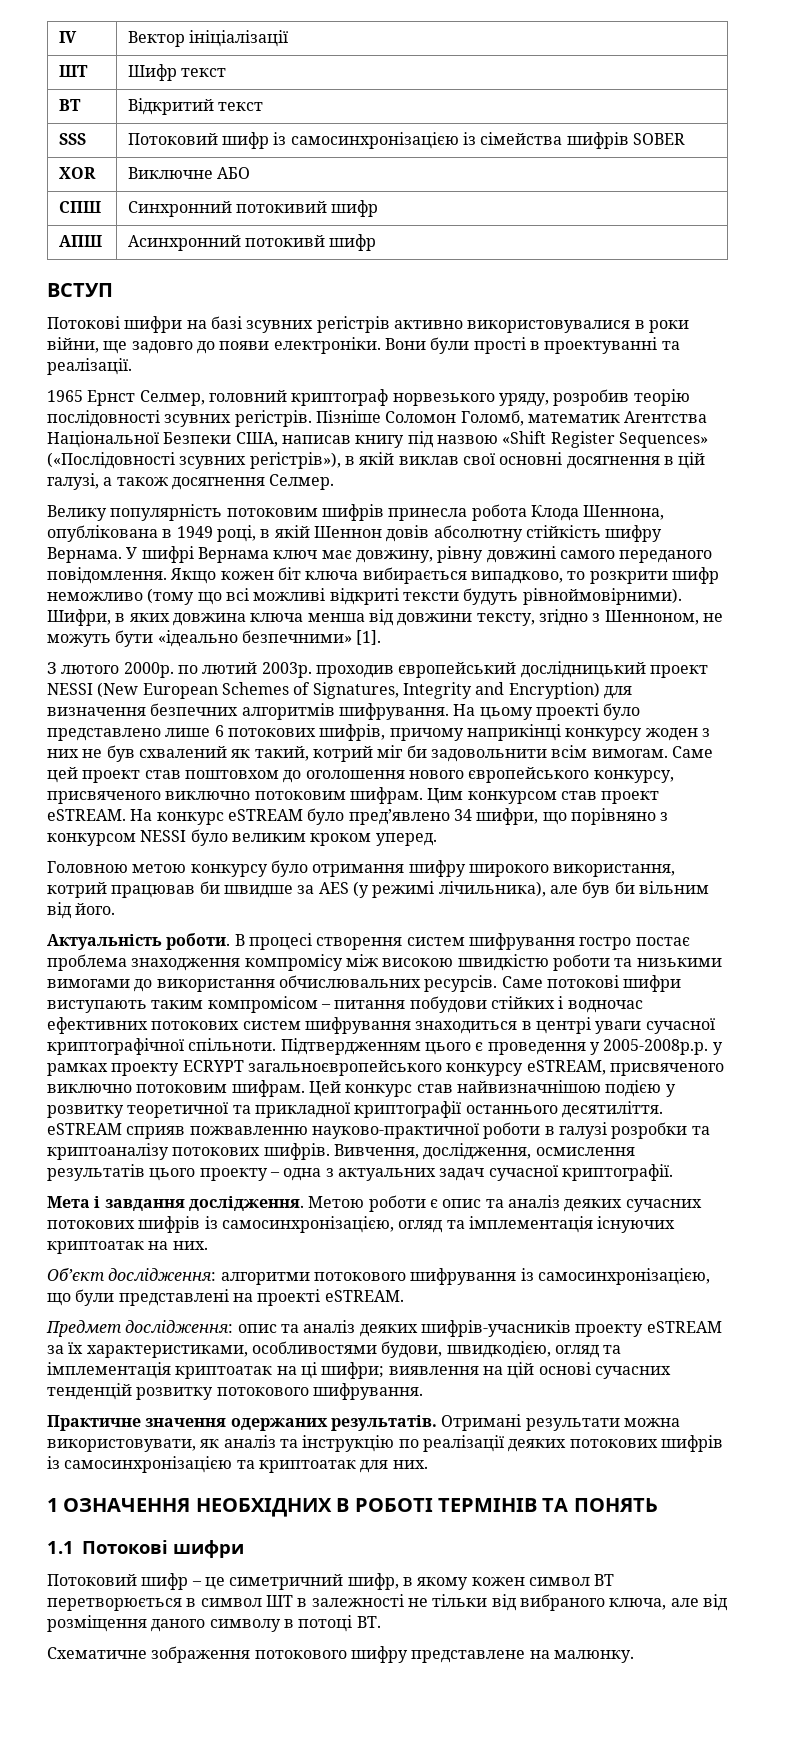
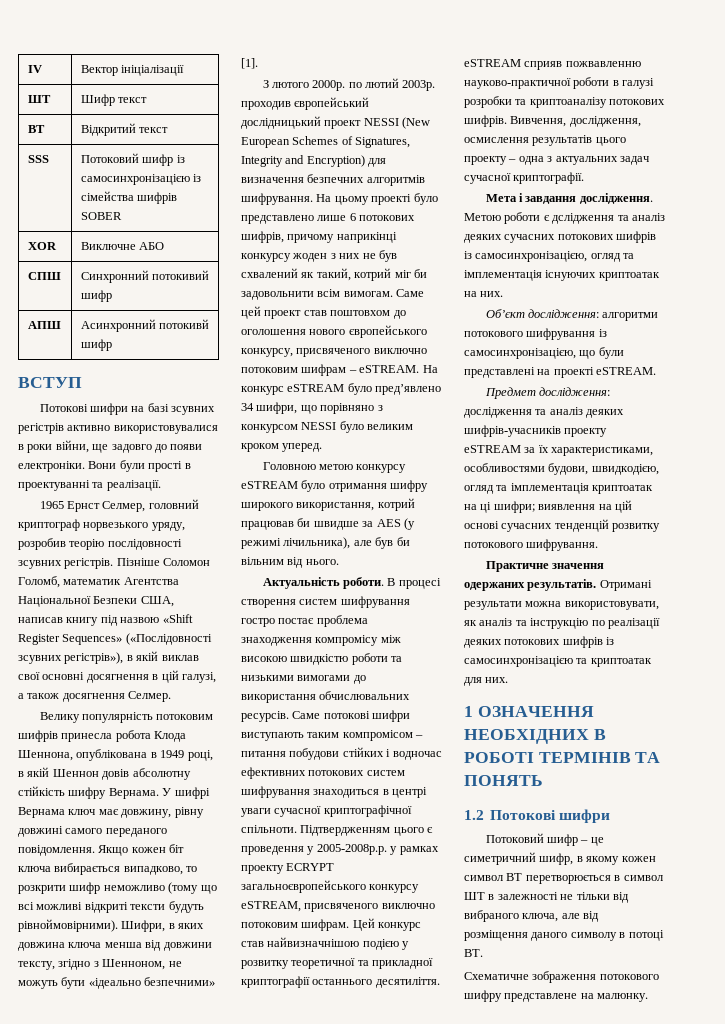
- Саме цей проект став поштовхом до оголошення нового європейського конкурсу, присвяченого виключно потоковим шифрам. Цим конкурсом став проект eSTREAM.
+ Саме цей проект став поштовхом до оголошення нового європейського конкурсу, присвяченого виключно потоковим шифрам – eSTREAM.
- Головною метою конкурсу було отримання шифру широкого використання, котрий працював би швидше за AES (у режимі лічильника), але був би вільним від його.
+ Головною метою конкурсу eSTREAM було отримання шифру широкого використання, котрий працював би швидше за AES (у режимі лічильника), але був би вільним від нього.
- Метою роботи є опис та аналіз деяких сучасних потокових шифрів із самосинхронізацією, огляд та імплементація існуючих криптоатак на них.
+ Метою роботи є дслідження та аналіз деяких сучасних потокових шифрів із самосинхронізацією, огляд та імплементація існуючих криптоатак на них.
- Предмет дослідження: опис та аналіз деяких шифрів-учасників проекту eSTREAM за їх характеристиками, особливостями будови, швидкодією, огляд та імплементація криптоатак на ці шифри; виявлення на цій основі сучасних тенденцій розвитку потокового шифрування.
+ Предмет дослідження: дослідження та аналіз деяких шифрів-учасників проекту eSTREAM за їх характеристиками, особливостями будови, швидкодією, огляд та імплементація криптоатак на ці шифри; виявлення на цій основі сучасних тенденцій розвитку потокового шифрування.
- 1.1 Потокові шифри
+ 1.2 Потокові шифри

